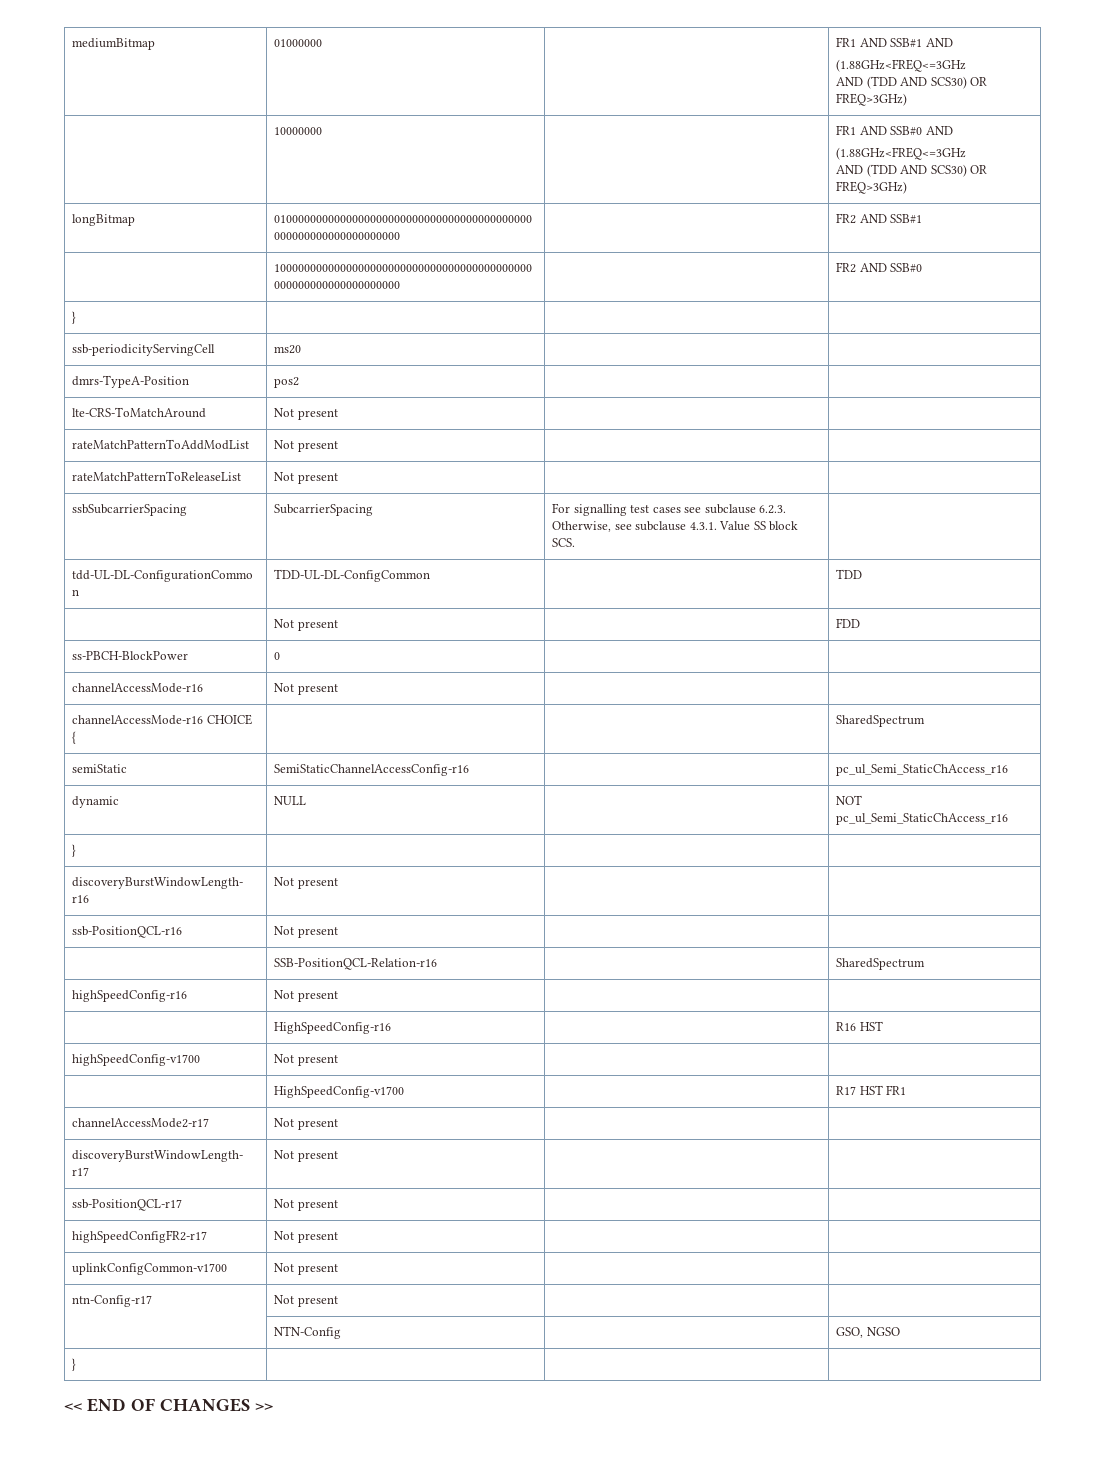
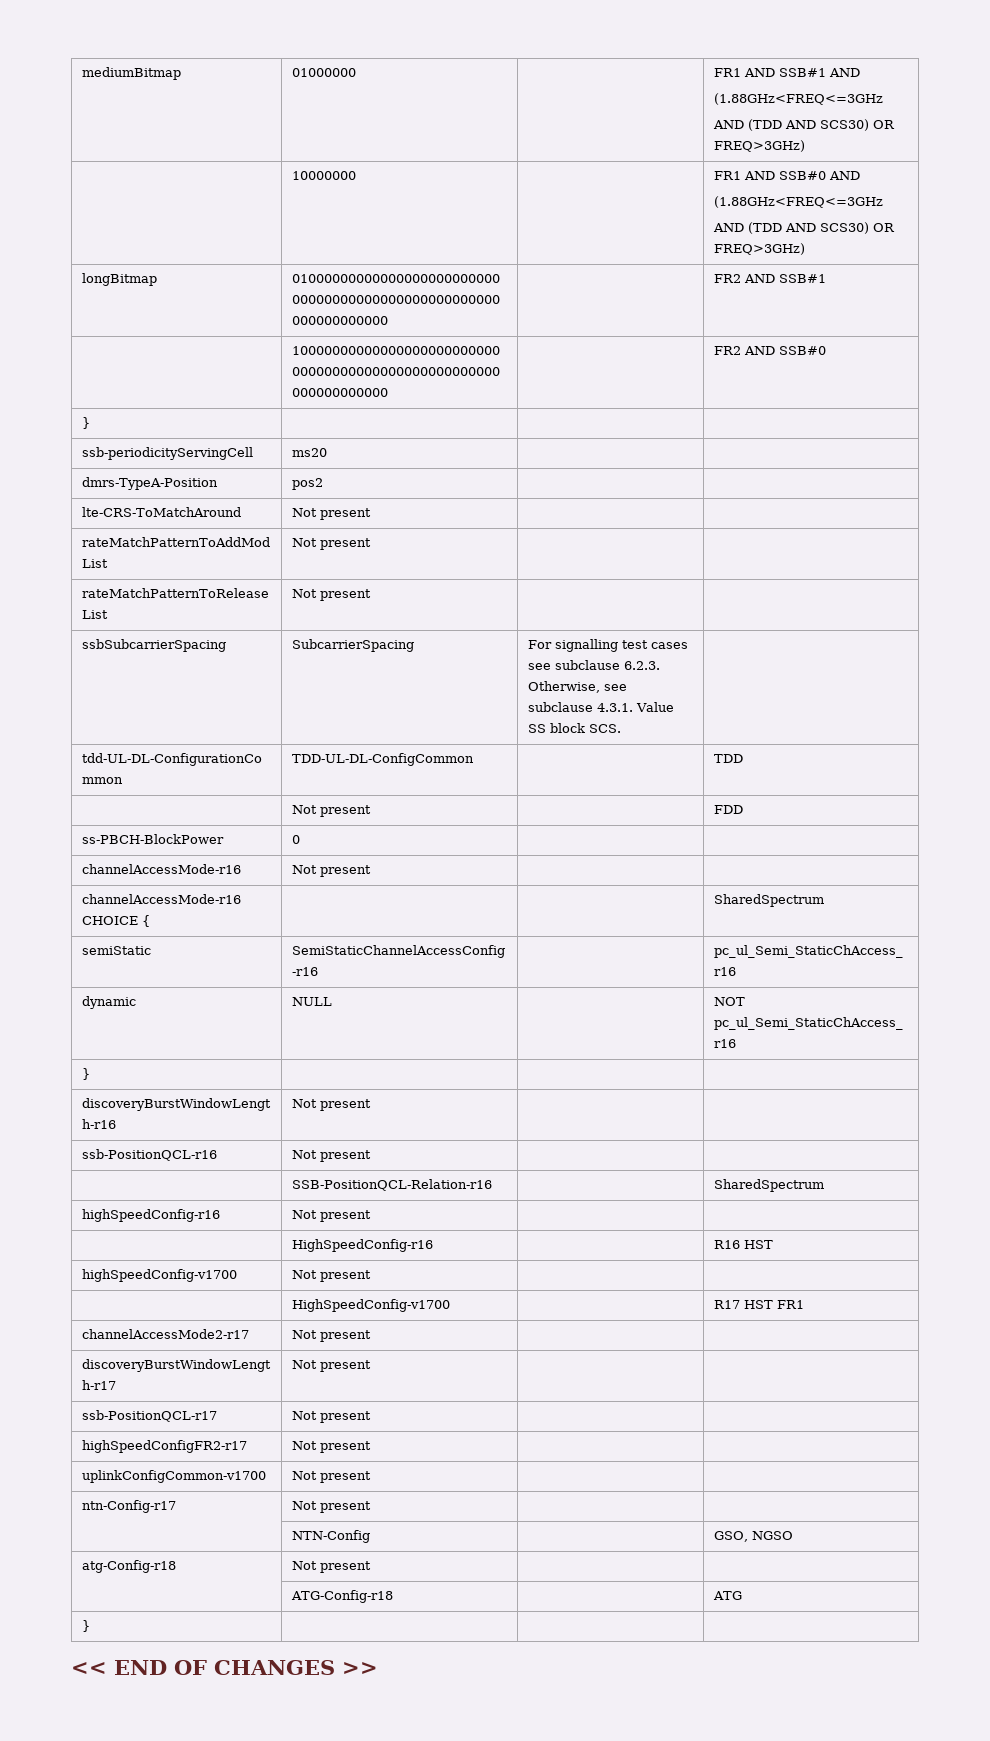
+ atg-Config-r18 | Not present | |
+ | ATG-Config-r18 | | ATG

